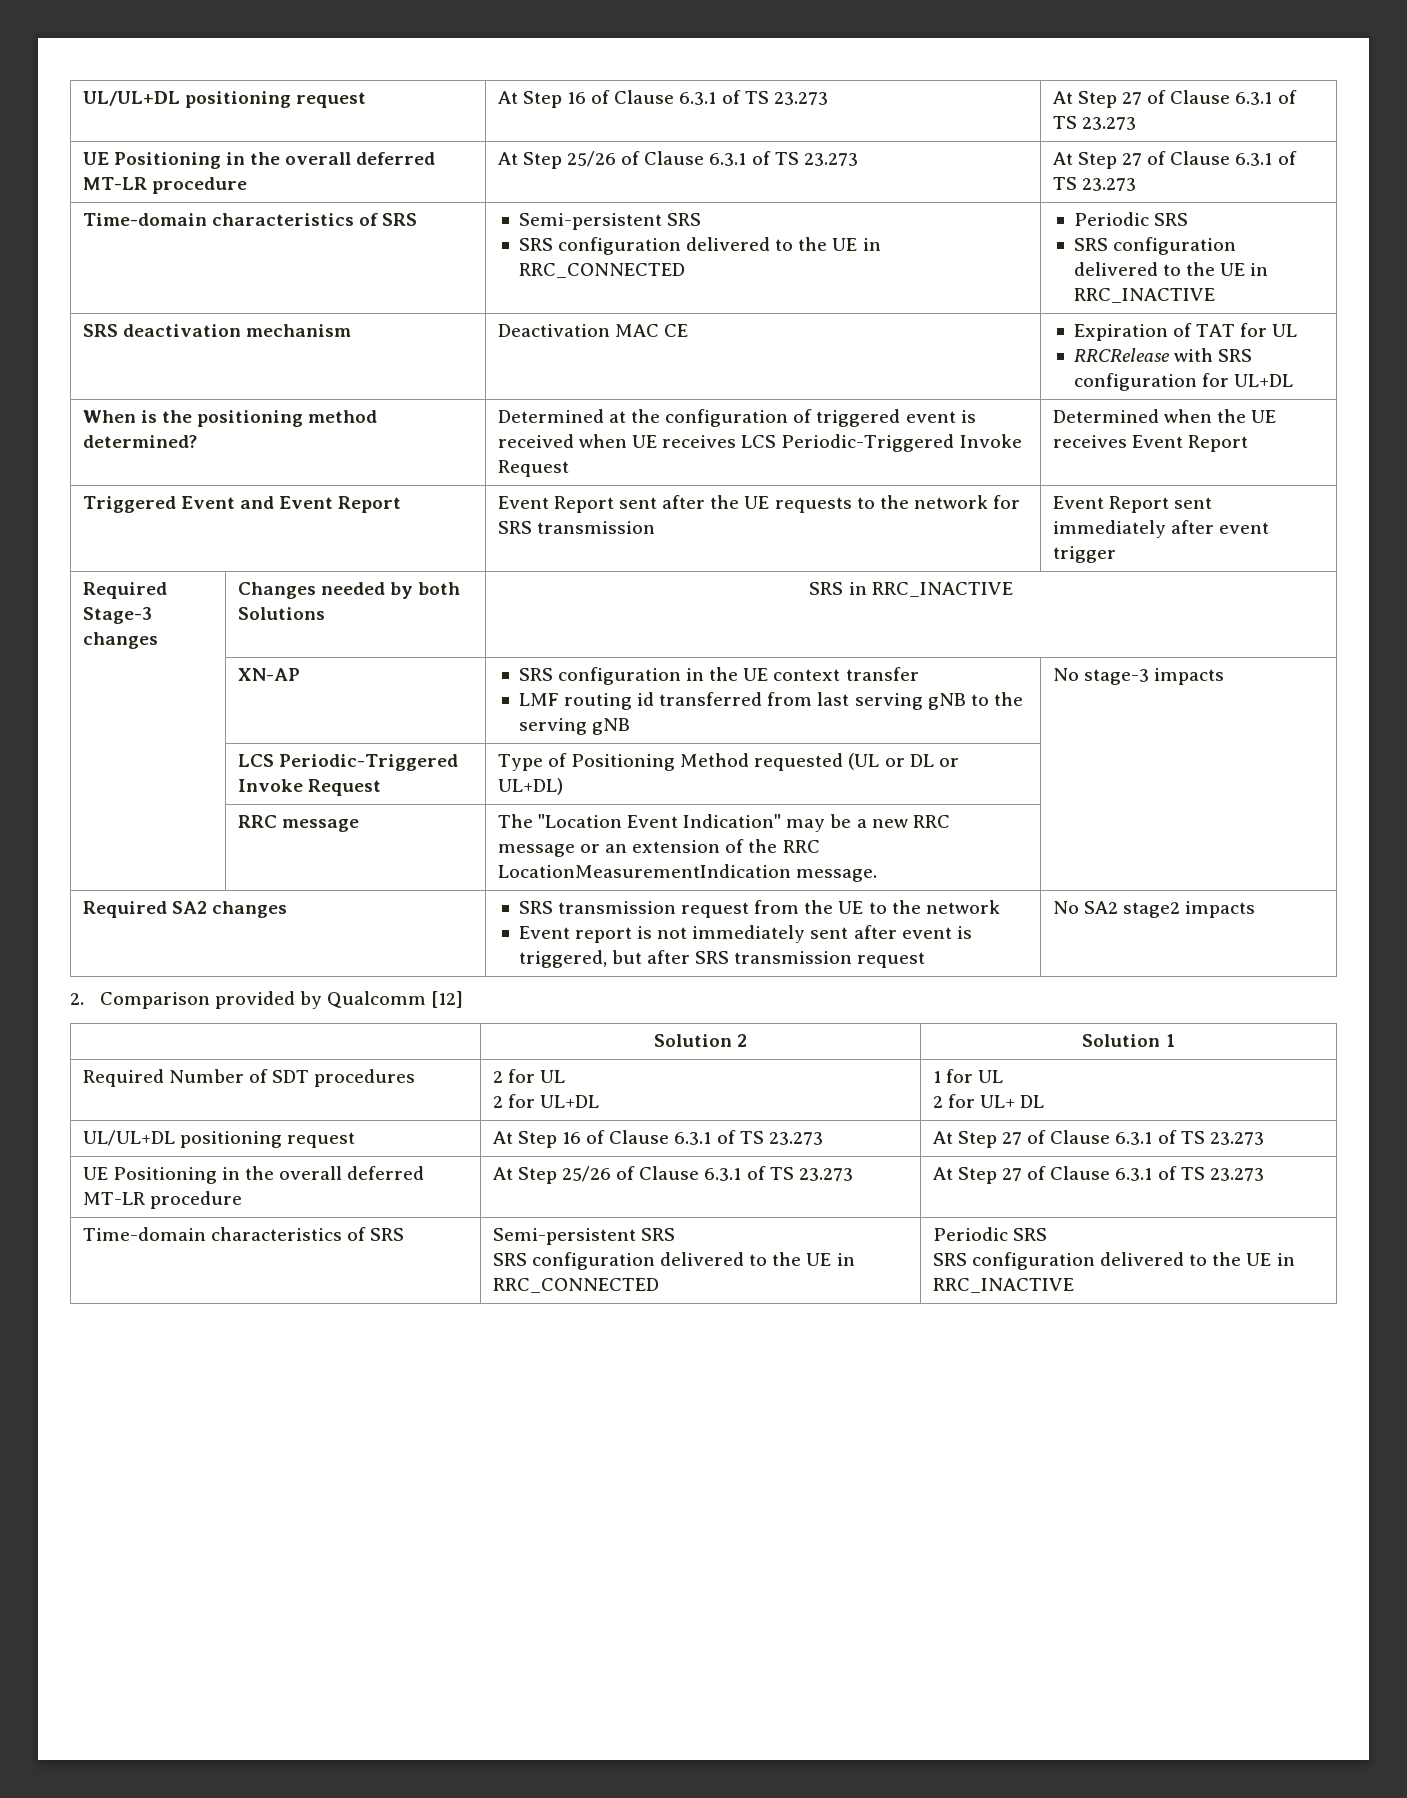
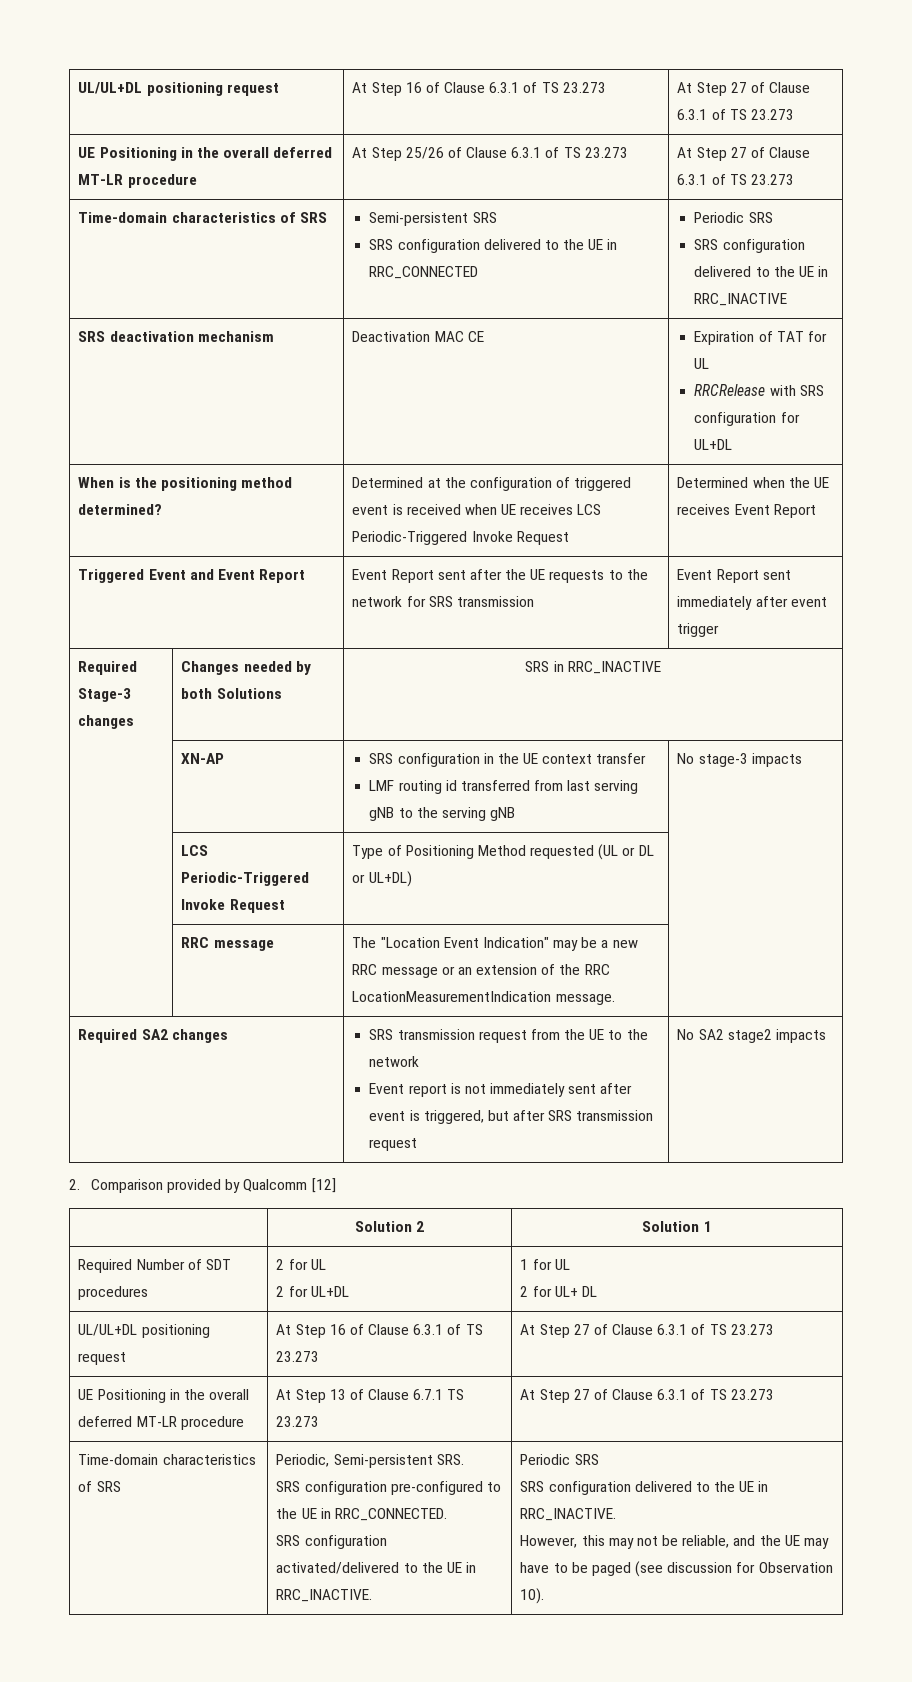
  Required Number of SDT procedures | 2 for UL
  2 for UL+DL | 1 for UL
  2 for UL+ DL
  UL/UL+DL positioning request | At Step 16 of Clause 6.3.1 of TS 23.273 | At Step 27 of Clause 6.3.1 of TS 23.273
- UE Positioning in the overall deferred MT-LR procedure | At Step 25/26 of Clause 6.3.1 of TS 23.273 | At Step 27 of Clause 6.3.1 of TS 23.273
- Time-domain characteristics of SRS | Semi-persistent SRS
- SRS configuration delivered to the UE in RRC_CONNECTED | Periodic SRS
- SRS configuration delivered to the UE in RRC_INACTIVE
+ UE Positioning in the overall deferred MT-LR procedure | At Step 13 of Clause 6.7.1 TS 23.273 | At Step 27 of Clause 6.3.1 of TS 23.273
+ Time-domain characteristics of SRS | Periodic, Semi-persistent SRS.
+ SRS configuration pre-configured to the UE in RRC_CONNECTED.
+ SRS configuration activated/delivered to the UE in RRC_INACTIVE. | Periodic SRS
+ SRS configuration delivered to the UE in RRC_INACTIVE.
+ However, this may not be reliable, and the UE may have to be paged (see discussion for Observation 10).

